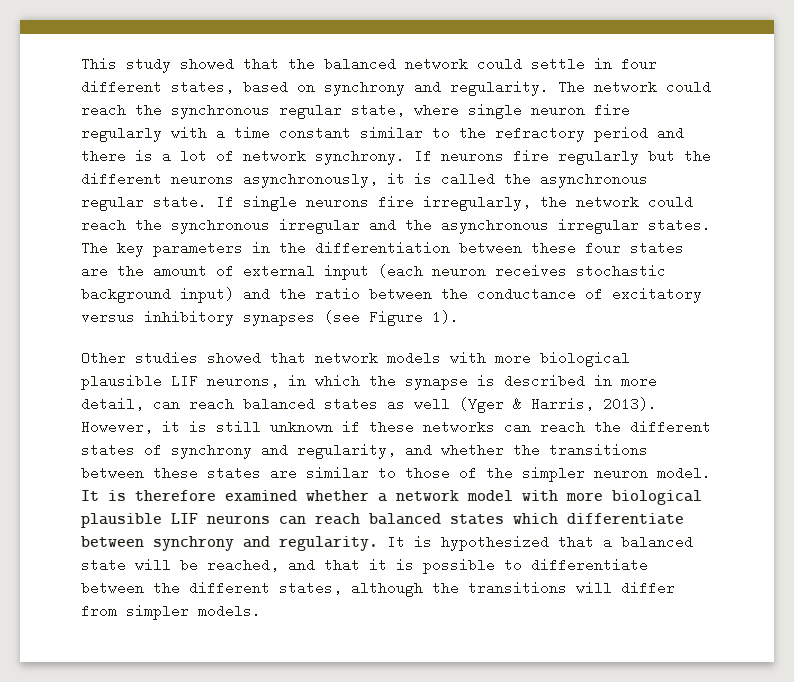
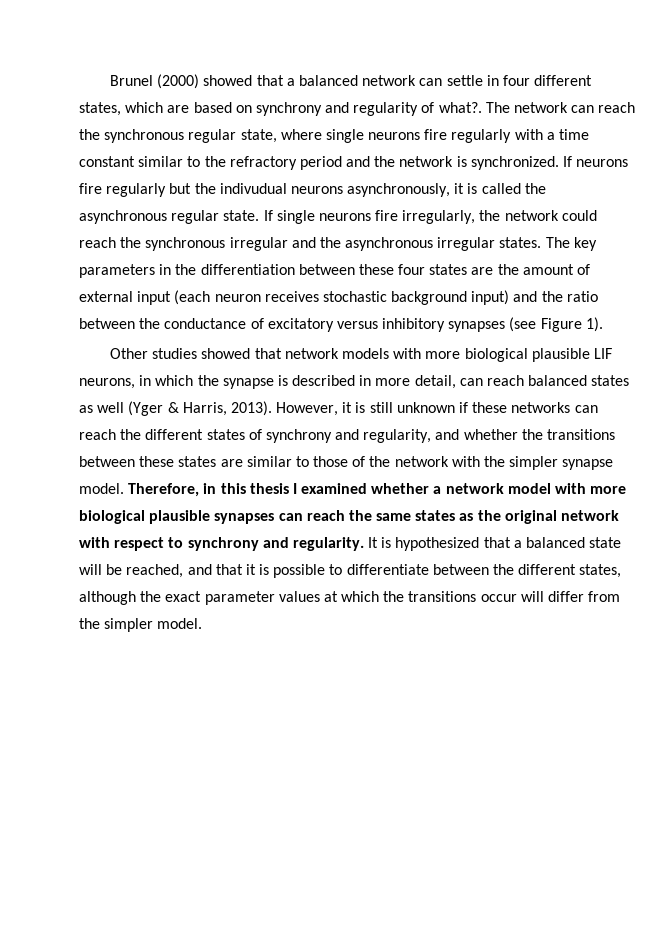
- This study showed that the balanced network could settle in four different states, based on synchrony and regularity.
+ Brunel (2000) showed that a balanced network can settle in four different states, which are based on synchrony and regularity of what?.
- The network could reach the synchronous regular state, where single neuron fire regularly with a time constant similar to the refractory period and there is a lot of network synchrony.
+ The network can reach the synchronous regular state, where single neurons fire regularly with a time constant similar to the refractory period and the network is synchronized.
- If neurons fire regularly but the different neurons asynchronously, it is called the asynchronous regular state.
+ If neurons fire regularly but the indivudual neurons asynchronously, it is called the asynchronous regular state.
- However, it is still unknown if these networks can reach the different states of synchrony and regularity, and whether the transitions between these states are similar to those of the simpler neuron model. It is therefore examined whether a network model with more biological plausible LIF neurons can reach balanced states which differentiate between synchrony and regularity.
+ However, it is still unknown if these networks can reach the different states of synchrony and regularity, and whether the transitions between these states are similar to those of the network with the simpler synapse model. Therefore, in this thesis I examined whether a network model with more biological plausible synapses can reach the same states as the original network with respect to synchrony and regularity.
- It is hypothesized that a balanced state will be reached, and that it is possible to differentiate between the different states, although the transitions will differ from simpler models.
+ It is hypothesized that a balanced state will be reached, and that it is possible to differentiate between the different states, although the exact parameter values at which the transitions occur will differ from the simpler model.

